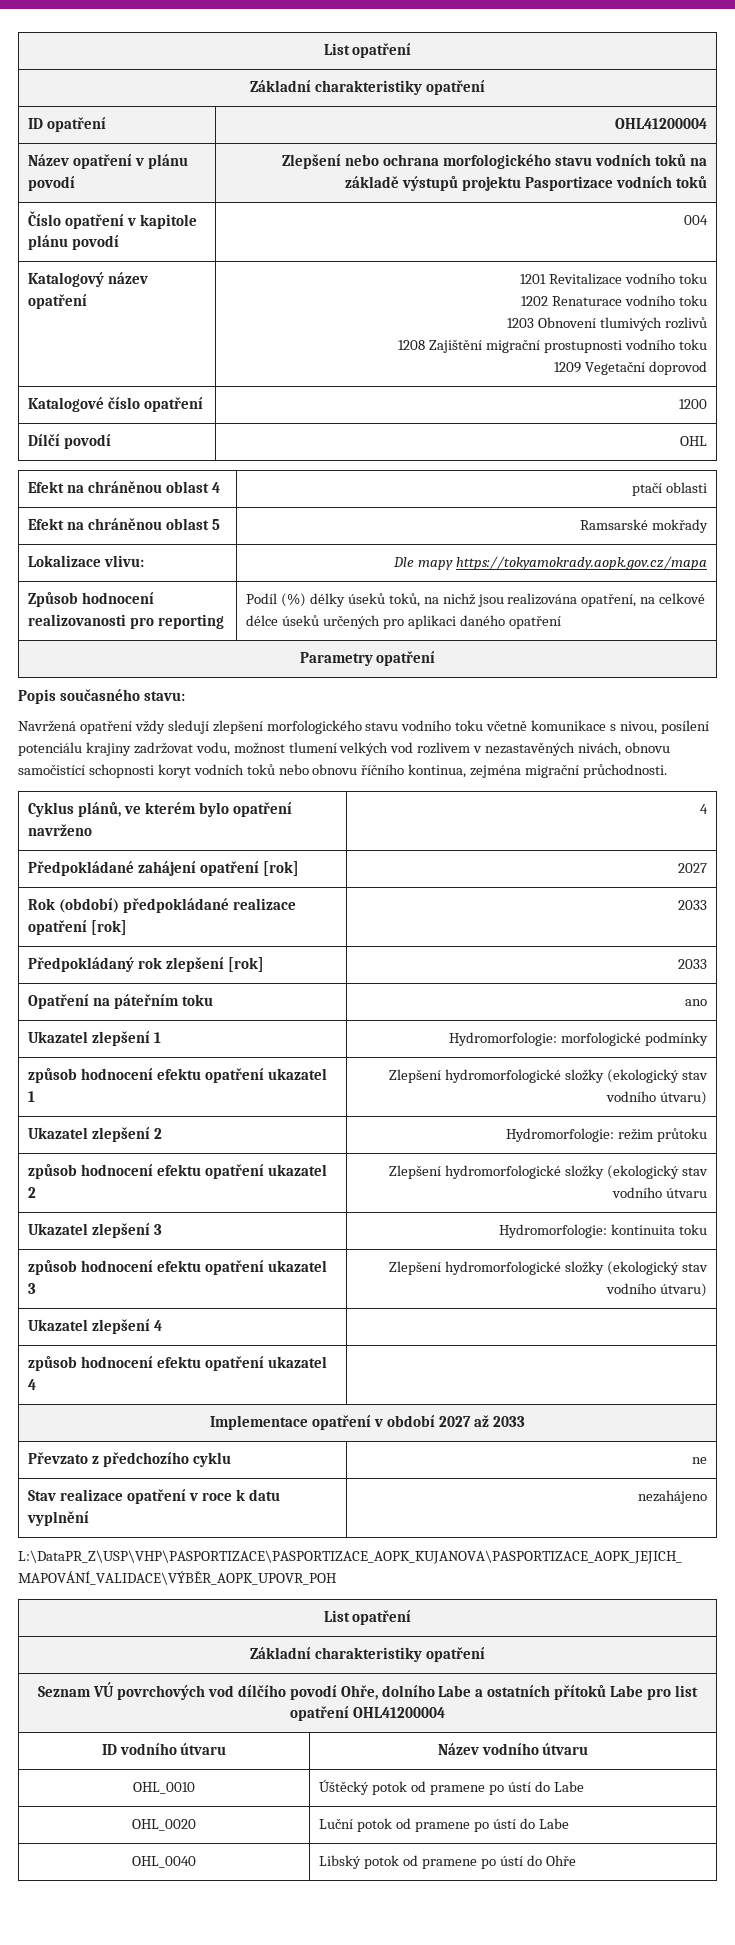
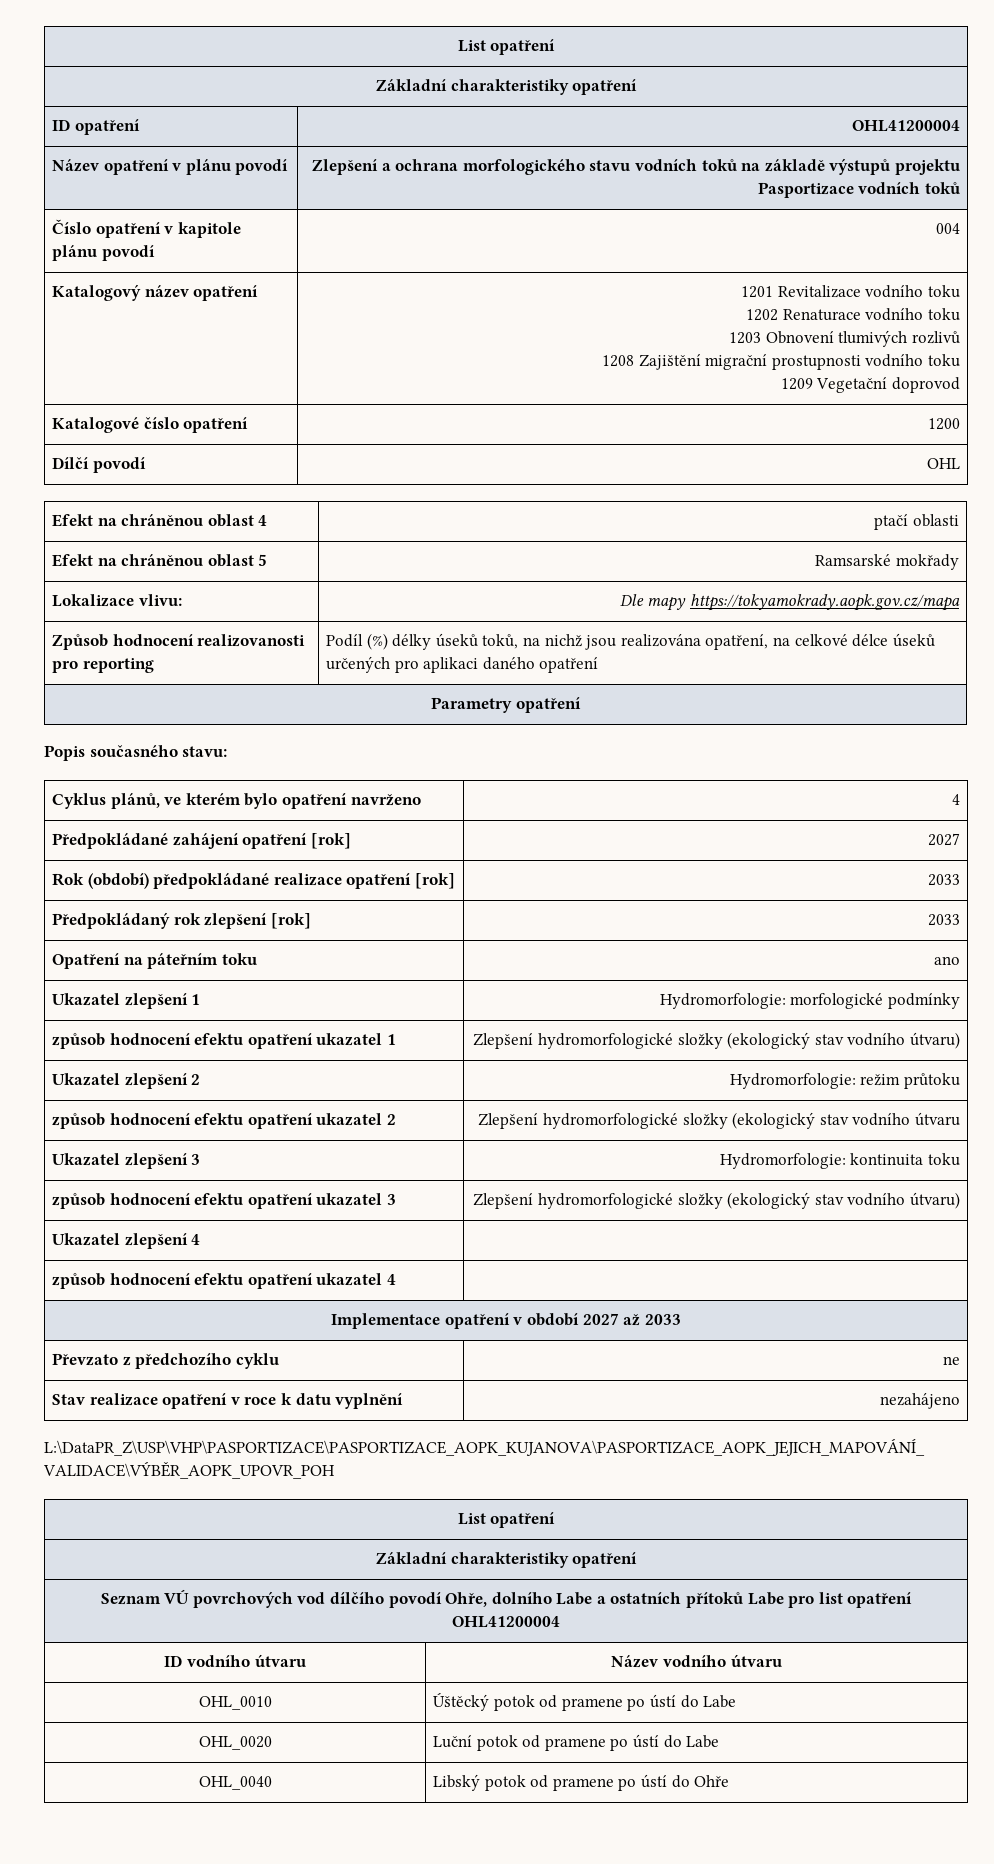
- Název opatření v plánu povodí | Zlepšení nebo ochrana morfologického stavu vodních toků na základě výstupů projektu Pasportizace vodních toků
+ Název opatření v plánu povodí | Zlepšení a ochrana morfologického stavu vodních toků na základě výstupů projektu Pasportizace vodních toků
- Navržená opatření vždy sledují zlepšení morfologického stavu vodního toku včetně komunikace s nivou, posílení potenciálu krajiny zadržovat vodu, možnost tlumení velkých vod rozlivem v nezastavěných nivách, obnovu samočistící schopnosti koryt vodních toků nebo obnovu říčního kontinua, zejména migrační průchodnosti.

